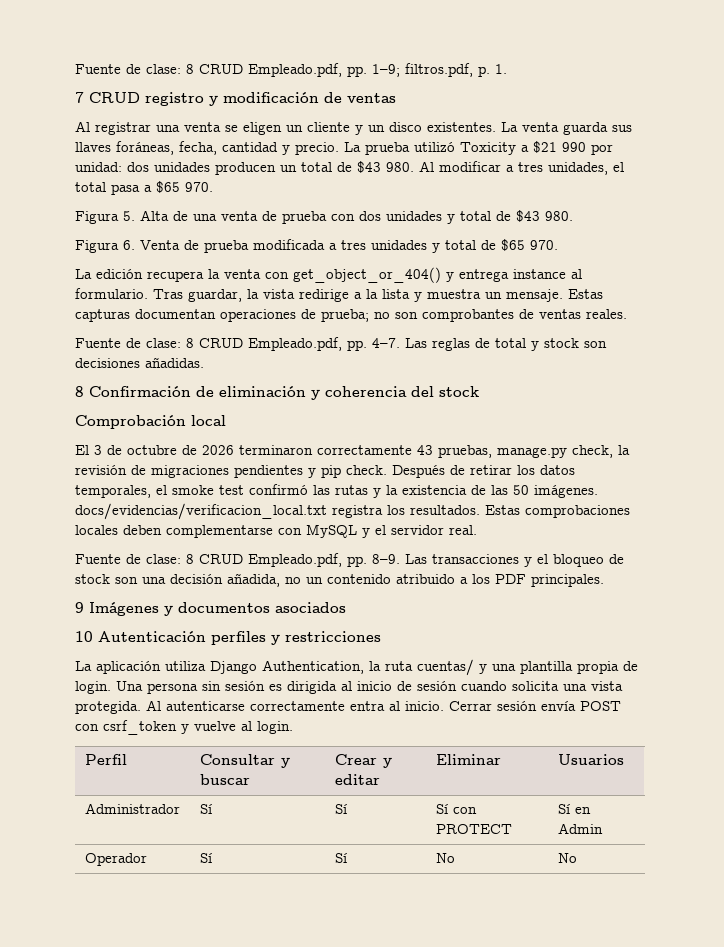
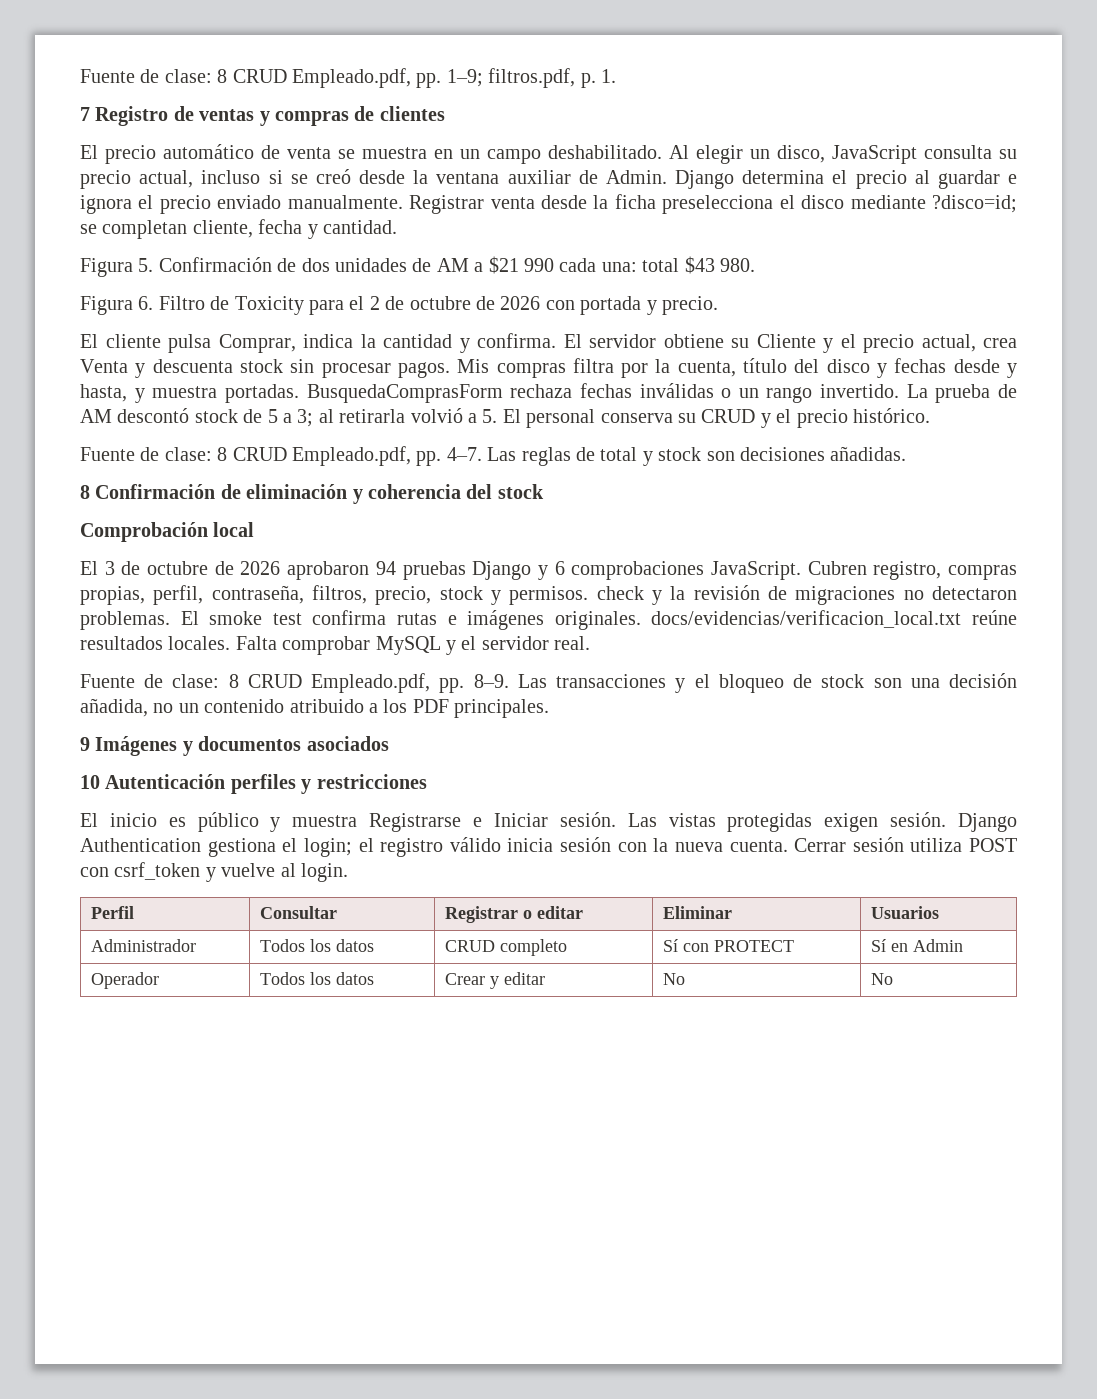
- 7 CRUD registro y modificación de ventas
- Al registrar una venta se eligen un cliente y un disco existentes. La venta guarda sus llaves foráneas, fecha, cantidad y precio. La prueba utilizó Toxicity a $21 990 por unidad: dos unidades producen un total de $43 980. Al modificar a tres unidades, el total pasa a $65 970.
- Figura 5. Alta de una venta de prueba con dos unidades y total de $43 980.
- Figura 6. Venta de prueba modificada a tres unidades y total de $65 970.
- La edición recupera la venta con get_object_or_404() y entrega instance al formulario. Tras guardar, la vista redirige a la lista y muestra un mensaje. Estas capturas documentan operaciones de prueba; no son comprobantes de ventas reales.
+ 7 Registro de ventas y compras de clientes
+ El precio automático de venta se muestra en un campo deshabilitado. Al elegir un disco, JavaScript consulta su precio actual, incluso si se creó desde la ventana auxiliar de Admin. Django determina el precio al guardar e ignora el precio enviado manualmente. Registrar venta desde la ficha preselecciona el disco mediante ?disco=id; se completan cliente, fecha y cantidad.
+ Figura 5. Confirmación de dos unidades de AM a $21 990 cada una: total $43 980.
+ Figura 6. Filtro de Toxicity para el 2 de octubre de 2026 con portada y precio.
+ El cliente pulsa Comprar, indica la cantidad y confirma. El servidor obtiene su Cliente y el precio actual, crea Venta y descuenta stock sin procesar pagos. Mis compras filtra por la cuenta, título del disco y fechas desde y hasta, y muestra portadas. BusquedaComprasForm rechaza fechas inválidas o un rango invertido. La prueba de AM descontó stock de 5 a 3; al retirarla volvió a 5. El personal conserva su CRUD y el precio histórico.
- El 3 de octubre de 2026 terminaron correctamente 43 pruebas, manage.py check, la revisión de migraciones pendientes y pip check. Después de retirar los datos temporales, el smoke test confirmó las rutas y la existencia de las 50 imágenes. docs/evidencias/verificacion_local.txt registra los resultados. Estas comprobaciones locales deben complementarse con MySQL y el servidor real.
+ El 3 de octubre de 2026 aprobaron 94 pruebas Django y 6 comprobaciones JavaScript. Cubren registro, compras propias, perfil, contraseña, filtros, precio, stock y permisos. check y la revisión de migraciones no detectaron problemas. El smoke test confirma rutas e imágenes originales. docs/evidencias/verificacion_local.txt reúne resultados locales. Falta comprobar MySQL y el servidor real.
- La aplicación utiliza Django Authentication, la ruta cuentas/ y una plantilla propia de login. Una persona sin sesión es dirigida al inicio de sesión cuando solicita una vista protegida. Al autenticarse correctamente entra al inicio.
+ El inicio es público y muestra Registrarse e Iniciar sesión. Las vistas protegidas exigen sesión. Django Authentication gestiona el login; el registro válido inicia sesión con la nueva cuenta.
- Cerrar sesión envía POST con csrf_token y vuelve al login.
+ Cerrar sesión utiliza POST con csrf_token y vuelve al login.
- Perfil | Consultar y buscar | Crear y editar | Eliminar | Usuarios
+ Perfil | Consultar | Registrar o editar | Eliminar | Usuarios
- Administrador | Sí | Sí | Sí con PROTECT | Sí en Admin
+ Administrador | Todos los datos | CRUD completo | Sí con PROTECT | Sí en Admin
- Operador | Sí | Sí | No | No
+ Operador | Todos los datos | Crear y editar | No | No

